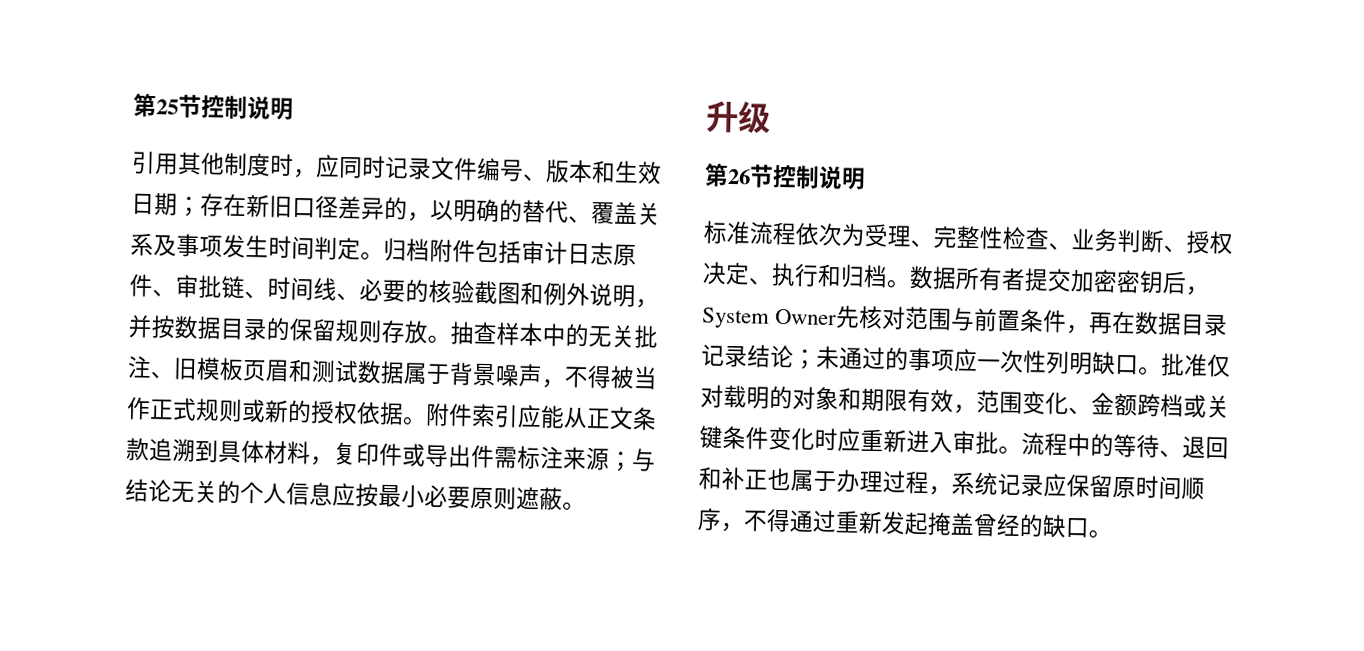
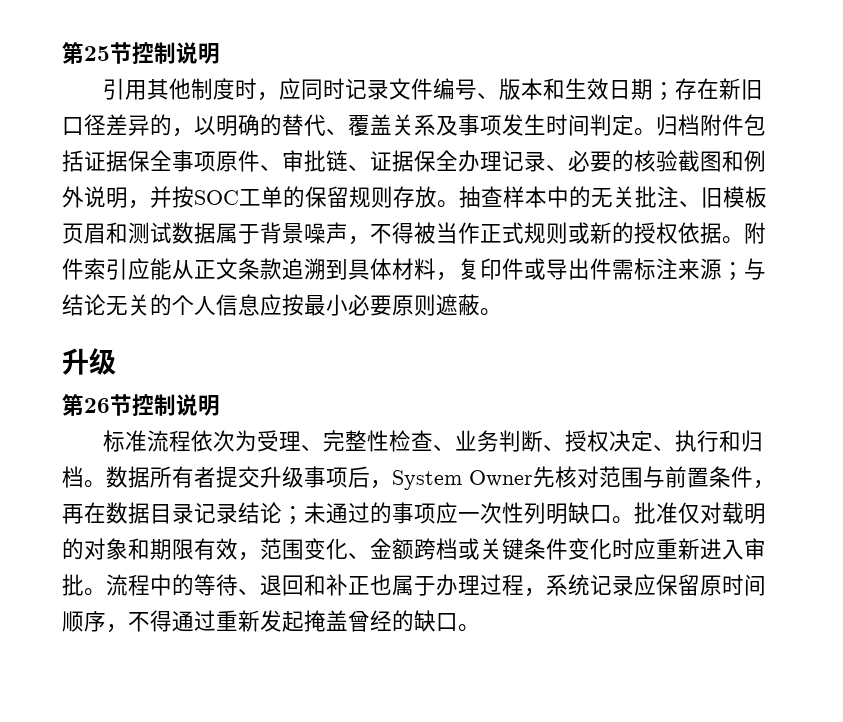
- 归档附件包括审计日志原件、审批链、时间线、必要的核验截图和例外说明，并按数据目录的保留规则存放。
+ 归档附件包括证据保全事项原件、审批链、证据保全办理记录、必要的核验截图和例外说明，并按SOC工单的保留规则存放。
- 数据所有者提交加密密钥后，System Owner先核对范围与前置条件，再在数据目录记录结论；未通过的事项应一次性列明缺口。
+ 数据所有者提交升级事项后，System Owner先核对范围与前置条件，再在数据目录记录结论；未通过的事项应一次性列明缺口。

